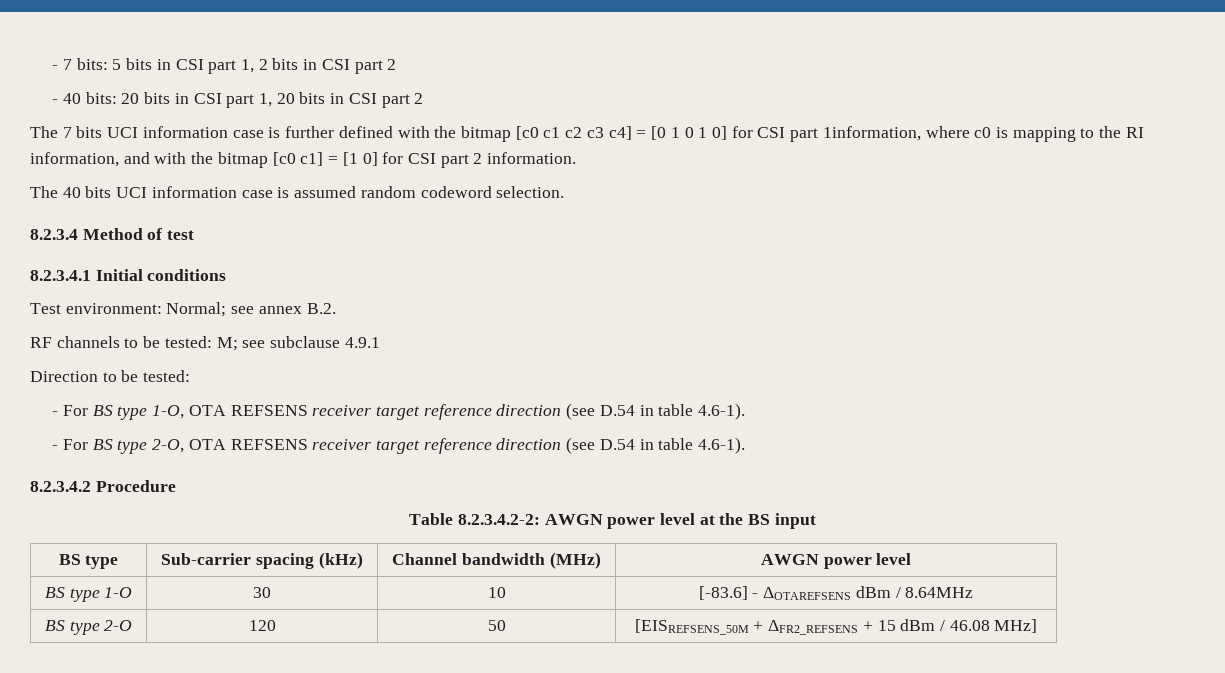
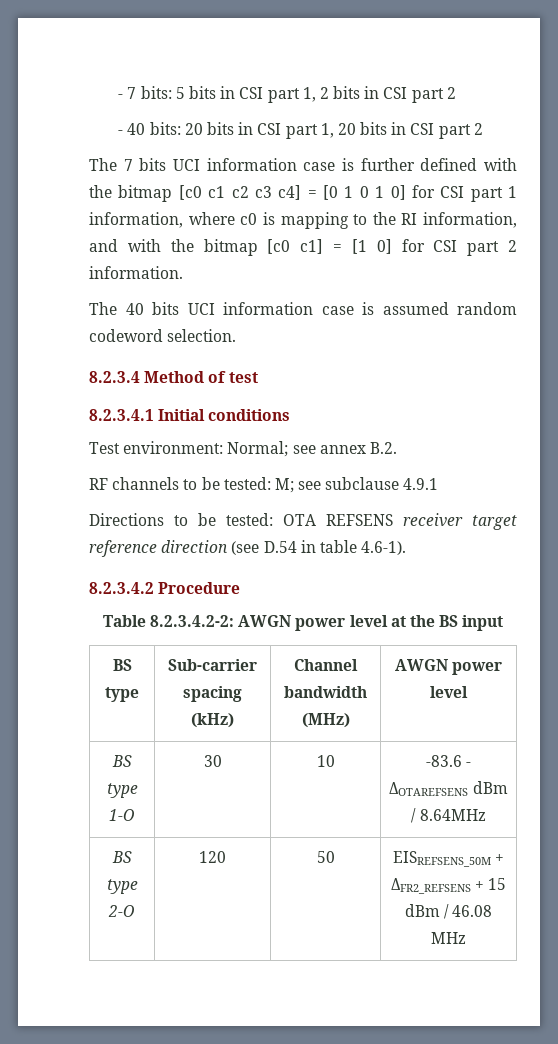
- The 7 bits UCI information case is further defined with the bitmap [c0 c1 c2 c3 c4] = [0 1 0 1 0] for CSI part 1information, where c0 is mapping to the RI information, and with the bitmap [c0 c1] = [1 0] for CSI part 2 information.
+ The 7 bits UCI information case is further defined with the bitmap [c0 c1 c2 c3 c4] = [0 1 0 1 0] for CSI part 1 information, where c0 is mapping to the RI information, and with the bitmap [c0 c1] = [1 0] for CSI part 2 information.
- Direction to be tested:
- - For BS type 1-O, OTA REFSENS receiver target reference direction (see D.54 in table 4.6-1).
- - For BS type 2-O, OTA REFSENS receiver target reference direction (see D.54 in table 4.6-1).
+ Directions to be tested: OTA REFSENS receiver target reference direction (see D.54 in table 4.6-1).
- BS type 1-O | 30 | 10 | [-83.6] - ΔOTAREFSENS dBm / 8.64MHz
+ BS type 1-O | 30 | 10 | -83.6 - ΔOTAREFSENS dBm / 8.64MHz
- BS type 2-O | 120 | 50 | [EISREFSENS_50M + ΔFR2_REFSENS + 15 dBm / 46.08 MHz]
+ BS type 2-O | 120 | 50 | EISREFSENS_50M + ΔFR2_REFSENS + 15 dBm / 46.08 MHz

